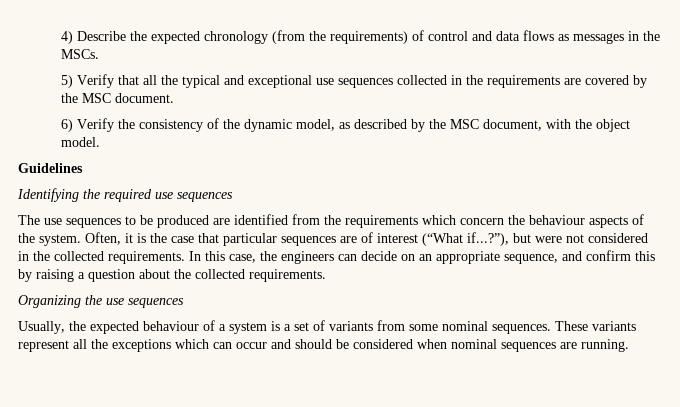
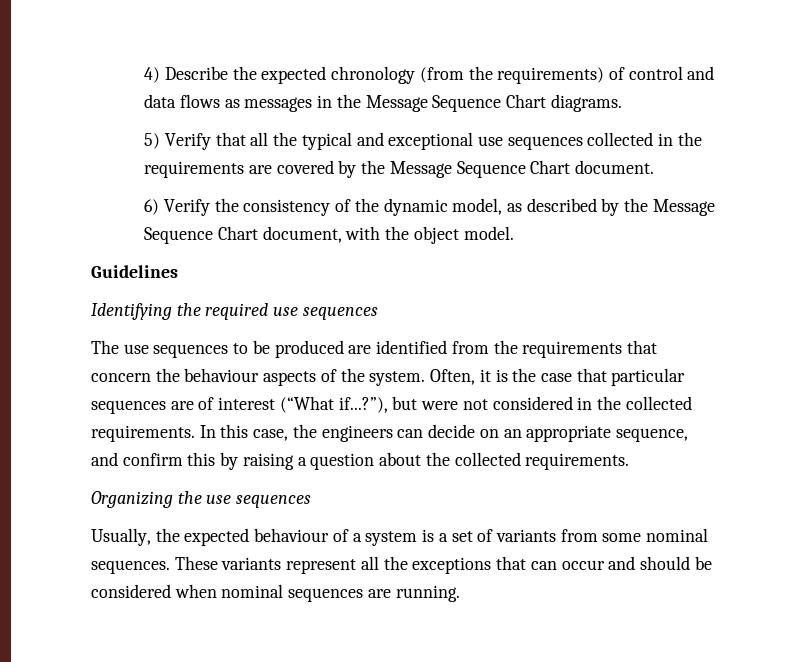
- 4) Describe the expected chronology (from the requirements) of control and data flows as messages in the MSCs.
+ 4) Describe the expected chronology (from the requirements) of control and data flows as messages in the Message Sequence Chart diagrams.
- 5) Verify that all the typical and exceptional use sequences collected in the requirements are covered by the MSC document.
+ 5) Verify that all the typical and exceptional use sequences collected in the requirements are covered by the Message Sequence Chart document.
- 6) Verify the consistency of the dynamic model, as described by the MSC document, with the object model.
+ 6) Verify the consistency of the dynamic model, as described by the Message Sequence Chart document, with the object model.
- The use sequences to be produced are identified from the requirements which concern the behaviour aspects of the system.
+ The use sequences to be produced are identified from the requirements that concern the behaviour aspects of the system.
- These variants represent all the exceptions which can occur and should be considered when nominal sequences are running.
+ These variants represent all the exceptions that can occur and should be considered when nominal sequences are running.

